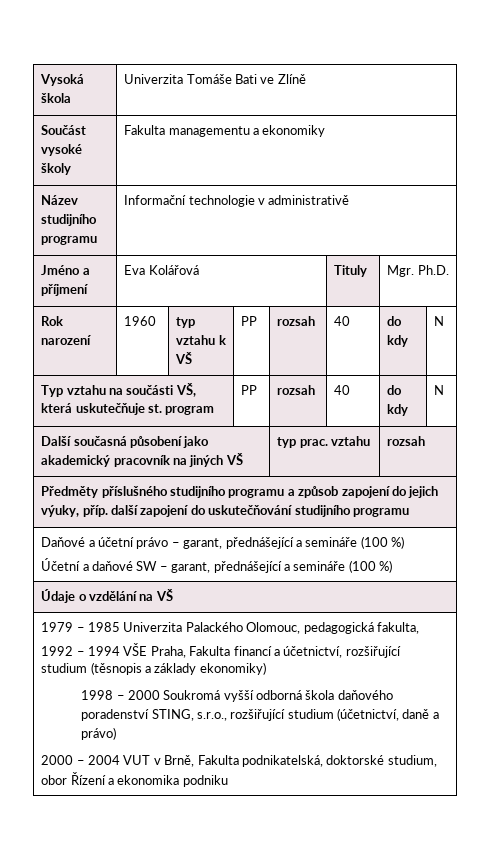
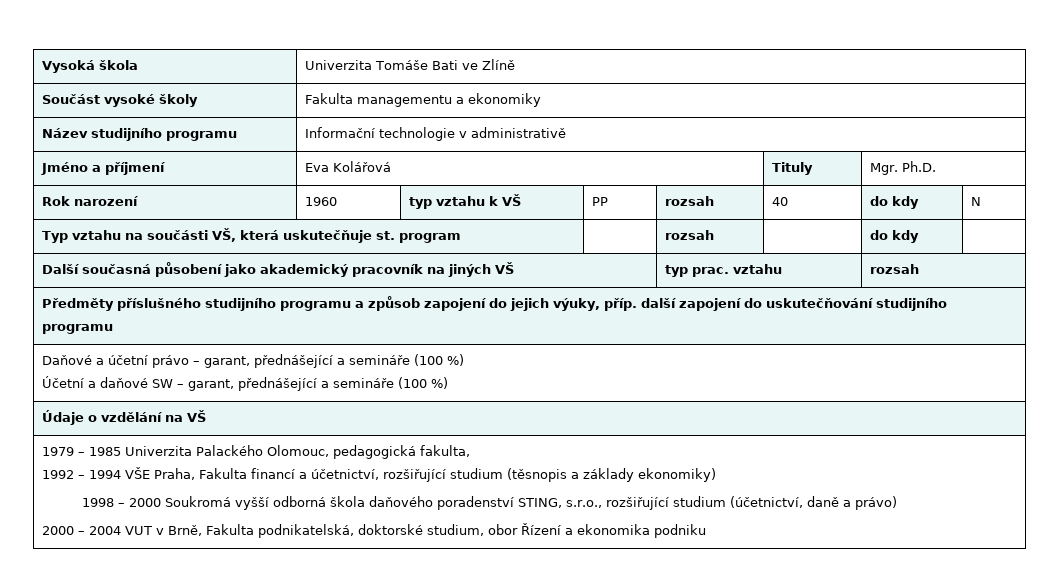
- Typ vztahu na součásti VŠ, která uskutečňuje st. program | PP | rozsah | 40 | do kdy | N
+ Typ vztahu na součásti VŠ, která uskutečňuje st. program | | rozsah | | do kdy |

